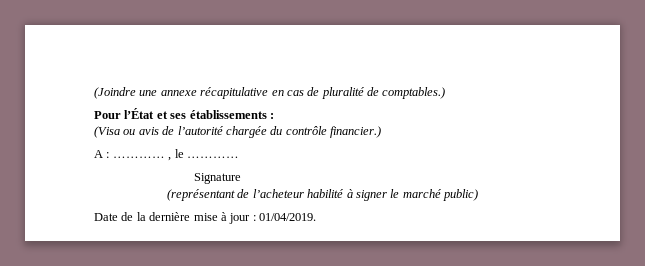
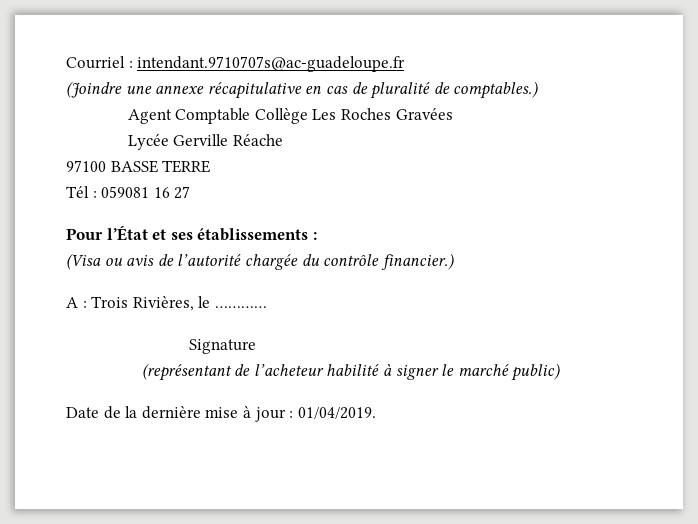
+ Courriel : intendant.9710707s@ac-guadeloupe.fr
+ Agent Comptable Collège Les Roches Gravées
+ Lycée Gerville Réache
+ 97100 BASSE TERRE
+ Tél : 059081 16 27
- A : ………… , le …………
+ A : Trois Rivières, le …………

